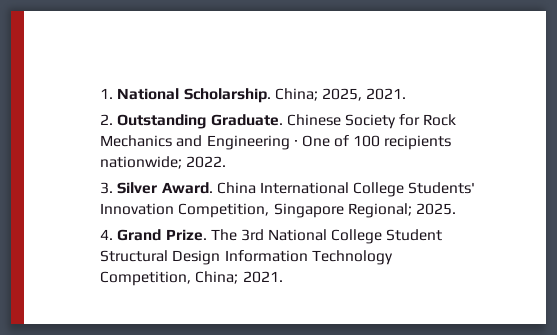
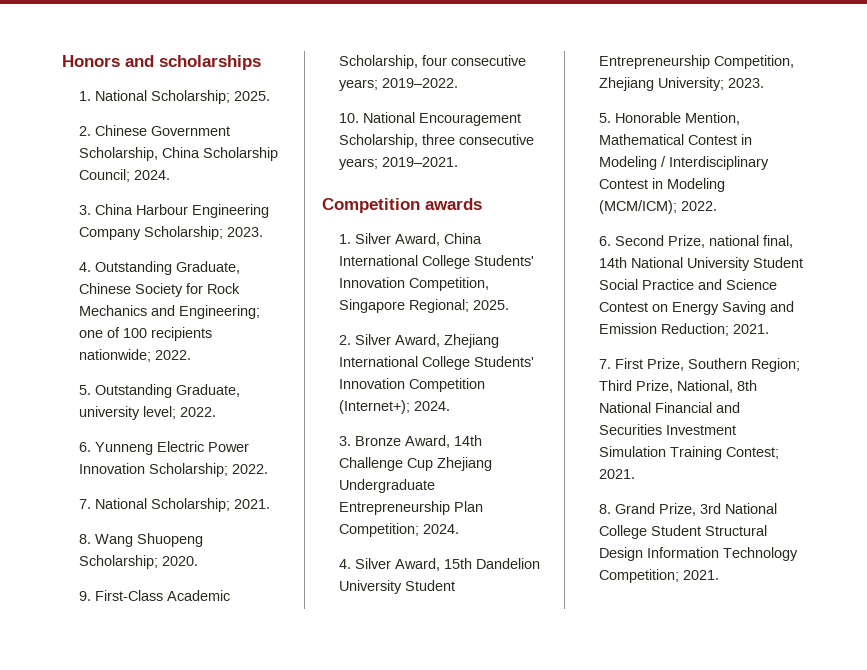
- 1. National Scholarship. China; 2025, 2021.
- 2. Outstanding Graduate. Chinese Society for Rock Mechanics and Engineering · One of 100 recipients nationwide; 2022.
+ Honors and scholarships
+ 1. National Scholarship; 2025.
+ 2. Chinese Government Scholarship, China Scholarship Council; 2024.
+ 3. China Harbour Engineering Company Scholarship; 2023.
+ 4. Outstanding Graduate, Chinese Society for Rock Mechanics and Engineering; one of 100 recipients nationwide; 2022.
- 3. Silver Award. China International College Students' Innovation Competition, Singapore Regional; 2025.
+ 5. Outstanding Graduate, university level; 2022.
+ 6. Yunneng Electric Power Innovation Scholarship; 2022.
+ 7. National Scholarship; 2021.
+ 8. Wang Shuopeng Scholarship; 2020.
+ 9. First-Class Academic Scholarship, four consecutive years; 2019–2022.
+ 10. National Encouragement Scholarship, three consecutive years; 2019–2021.
+ Competition awards
+ 1. Silver Award, China International College Students' Innovation Competition, Singapore Regional; 2025.
- 4. Grand Prize. The 3rd National College Student Structural Design Information Technology Competition, China; 2021.
+ 2. Silver Award, Zhejiang International College Students' Innovation Competition (Internet+); 2024.
+ 3. Bronze Award, 14th Challenge Cup Zhejiang Undergraduate Entrepreneurship Plan Competition; 2024.
+ 4. Silver Award, 15th Dandelion University Student Entrepreneurship Competition, Zhejiang University; 2023.
+ 5. Honorable Mention, Mathematical Contest in Modeling / Interdisciplinary Contest in Modeling (MCM/ICM); 2022.
+ 6. Second Prize, national final, 14th National University Student Social Practice and Science Contest on Energy Saving and Emission Reduction; 2021.
+ 7. First Prize, Southern Region; Third Prize, National, 8th National Financial and Securities Investment Simulation Training Contest; 2021.
+ 8. Grand Prize, 3rd National College Student Structural Design Information Technology Competition; 2021.

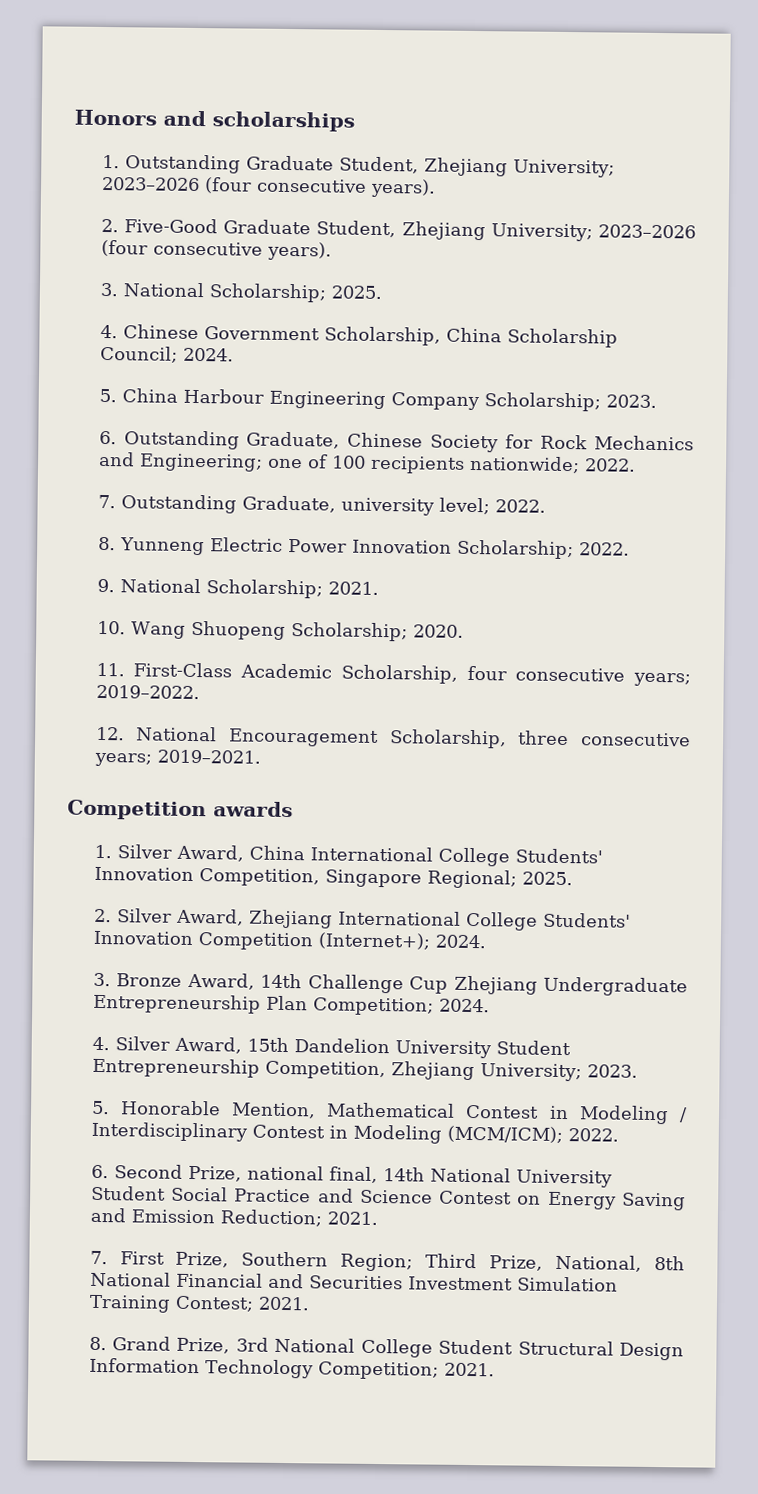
- 1. National Scholarship; 2025.
+ 1. Outstanding Graduate Student, Zhejiang University; 2023–2026 (four consecutive years).
+ 2. Five-Good Graduate Student, Zhejiang University; 2023–2026 (four consecutive years).
+ 3. National Scholarship; 2025.
- 2. Chinese Government Scholarship, China Scholarship Council; 2024.
+ 4. Chinese Government Scholarship, China Scholarship Council; 2024.
- 3. China Harbour Engineering Company Scholarship; 2023.
+ 5. China Harbour Engineering Company Scholarship; 2023.
- 4. Outstanding Graduate, Chinese Society for Rock Mechanics and Engineering; one of 100 recipients nationwide; 2022.
+ 6. Outstanding Graduate, Chinese Society for Rock Mechanics and Engineering; one of 100 recipients nationwide; 2022.
- 5. Outstanding Graduate, university level; 2022.
+ 7. Outstanding Graduate, university level; 2022.
- 6. Yunneng Electric Power Innovation Scholarship; 2022.
+ 8. Yunneng Electric Power Innovation Scholarship; 2022.
- 7. National Scholarship; 2021.
+ 9. National Scholarship; 2021.
- 8. Wang Shuopeng Scholarship; 2020.
+ 10. Wang Shuopeng Scholarship; 2020.
- 9. First-Class Academic Scholarship, four consecutive years; 2019–2022.
+ 11. First-Class Academic Scholarship, four consecutive years; 2019–2022.
- 10. National Encouragement Scholarship, three consecutive years; 2019–2021.
+ 12. National Encouragement Scholarship, three consecutive years; 2019–2021.

